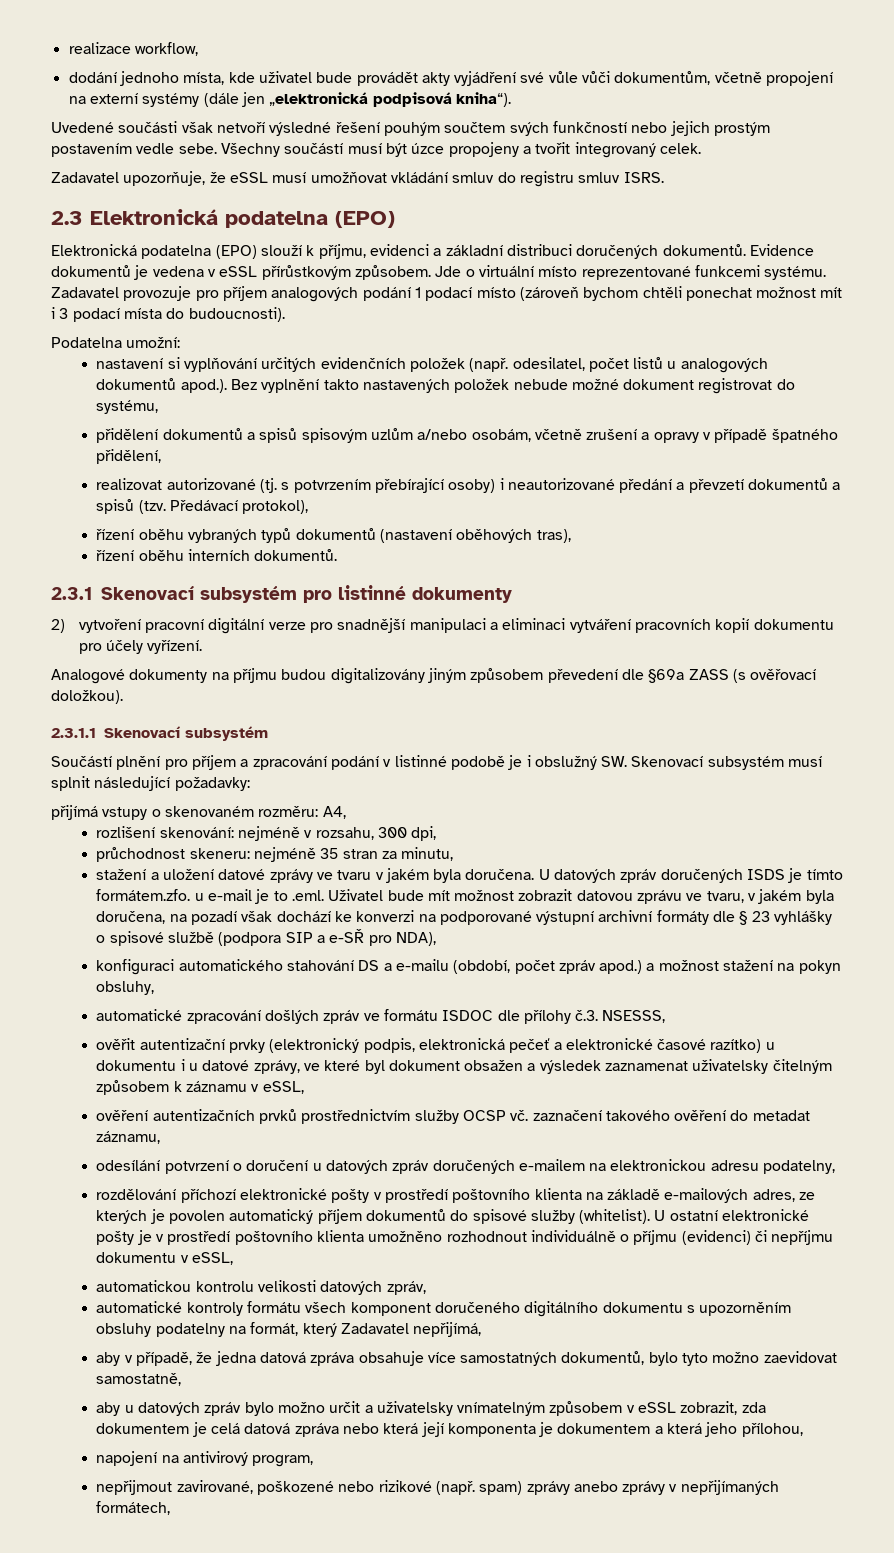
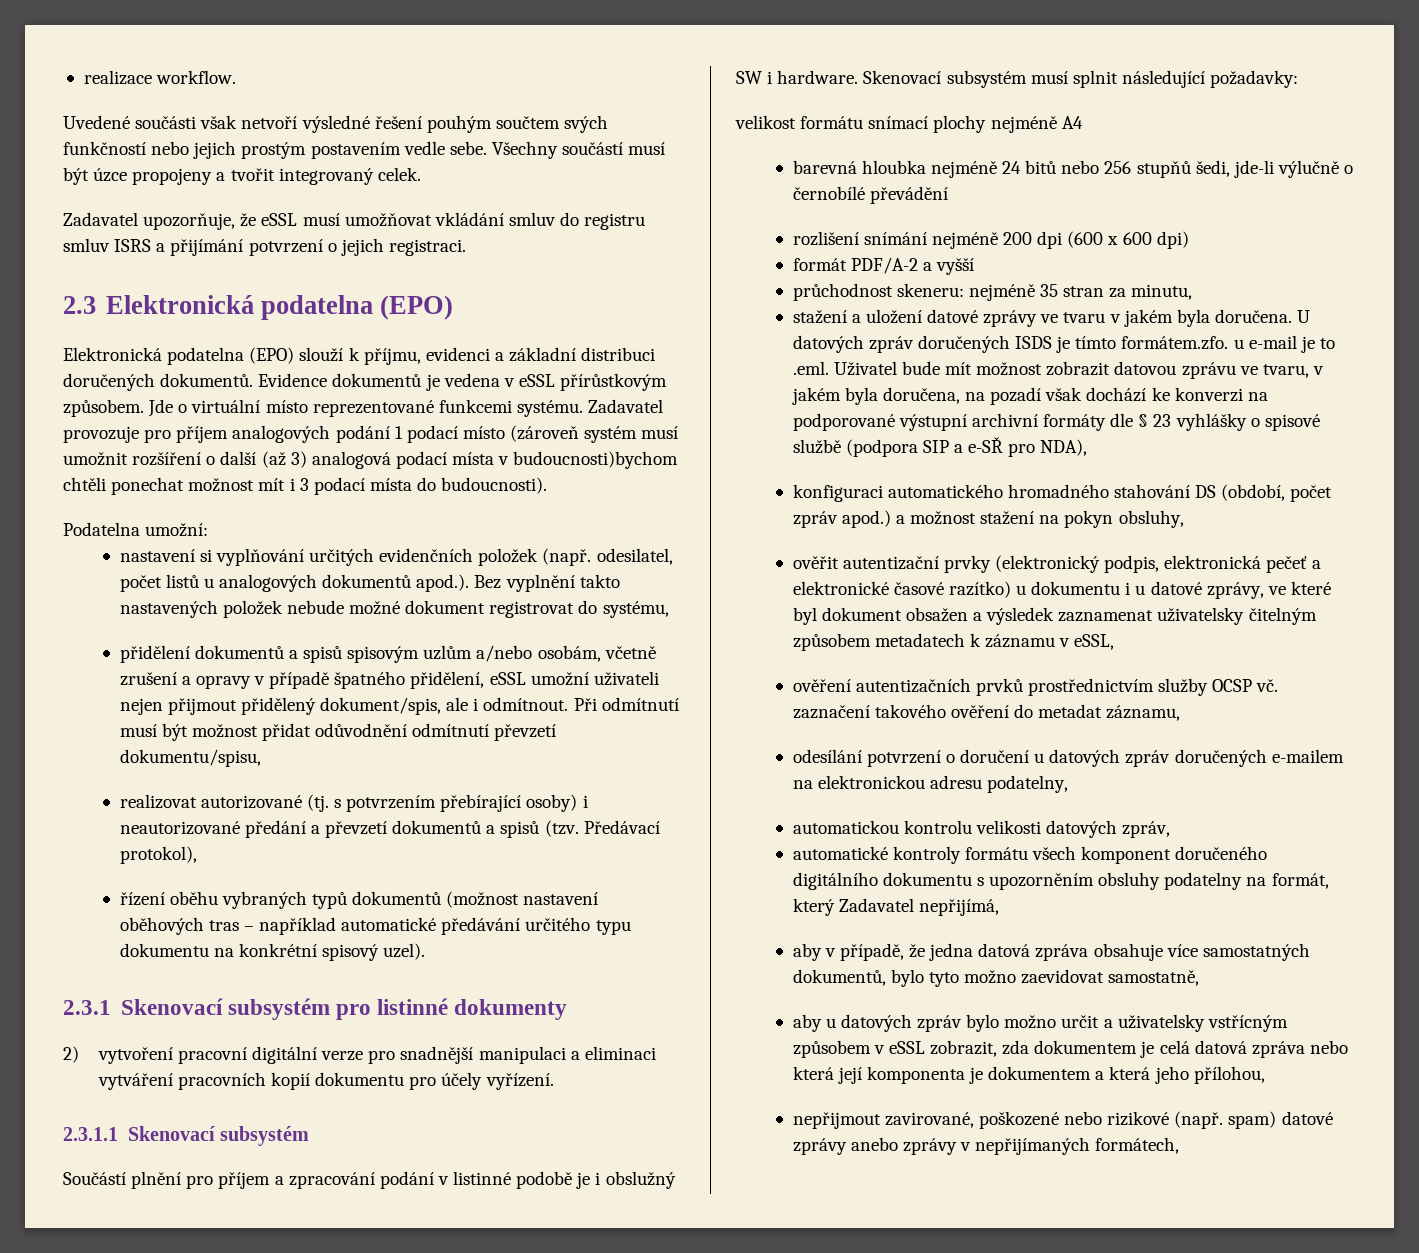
- realizace workflow,
- dodání jednoho místa, kde uživatel bude provádět akty vyjádření své vůle vůči dokumentům, včetně propojení na externí systémy (dále jen „elektronická podpisová kniha“).
+ realizace workflow.
- Zadavatel upozorňuje, že eSSL musí umožňovat vkládání smluv do registru smluv ISRS.
+ Zadavatel upozorňuje, že eSSL musí umožňovat vkládání smluv do registru smluv ISRS a přijímání potvrzení o jejich registraci.
- Zadavatel provozuje pro příjem analogových podání 1 podací místo (zároveň bychom chtěli ponechat možnost mít i 3 podací místa do budoucnosti).
+ Zadavatel provozuje pro příjem analogových podání 1 podací místo (zároveň systém musí umožnit rozšíření o další (až 3) analogová podací místa v budoucnosti)bychom chtěli ponechat možnost mít i 3 podací místa do budoucnosti).
- přidělení dokumentů a spisů spisovým uzlům a/nebo osobám, včetně zrušení a opravy v případě špatného přidělení,
+ přidělení dokumentů a spisů spisovým uzlům a/nebo osobám, včetně zrušení a opravy v případě špatného přidělení, eSSL umožní uživateli nejen přijmout přidělený dokument/spis, ale i odmítnout. Při odmítnutí musí být možnost přidat odůvodnění odmítnutí převzetí dokumentu/spisu,
- řízení oběhu vybraných typů dokumentů (nastavení oběhových tras),
- řízení oběhu interních dokumentů.
+ řízení oběhu vybraných typů dokumentů (možnost nastavení oběhových tras – například automatické předávání určitého typu dokumentu na konkrétní spisový uzel).
- Analogové dokumenty na příjmu budou digitalizovány jiným způsobem převedení dle §69a ZASS (s ověřovací doložkou).
- Součástí plnění pro příjem a zpracování podání v listinné podobě je i obslužný SW. Skenovací subsystém musí splnit následující požadavky:
+ Součástí plnění pro příjem a zpracování podání v listinné podobě je i obslužný SW i hardware. Skenovací subsystém musí splnit následující požadavky:
- přijímá vstupy o skenovaném rozměru: A4,
- rozlišení skenování: nejméně v rozsahu, 300 dpi,
+ velikost formátu snímací plochy nejméně A4
+ barevná hloubka nejméně 24 bitů nebo 256 stupňů šedi, jde-li výlučně o černobílé převádění
+ rozlišení snímání nejméně 200 dpi (600 x 600 dpi)
+ formát PDF/A-2 a vyšší
- konfiguraci automatického stahování DS a e-mailu (období, počet zpráv apod.) a možnost stažení na pokyn obsluhy,
+ konfiguraci automatického hromadného stahování DS (období, počet zpráv apod.) a možnost stažení na pokyn obsluhy,
- automatické zpracování došlých zpráv ve formátu ISDOC dle přílohy č.3. NSESSS,
- ověřit autentizační prvky (elektronický podpis, elektronická pečeť a elektronické časové razítko) u dokumentu i u datové zprávy, ve které byl dokument obsažen a výsledek zaznamenat uživatelsky čitelným způsobem k záznamu v eSSL,
+ ověřit autentizační prvky (elektronický podpis, elektronická pečeť a elektronické časové razítko) u dokumentu i u datové zprávy, ve které byl dokument obsažen a výsledek zaznamenat uživatelsky čitelným způsobem metadatech k záznamu v eSSL,
- rozdělování příchozí elektronické pošty v prostředí poštovního klienta na základě e-mailových adres, ze kterých je povolen automatický příjem dokumentů do spisové služby (whitelist). U ostatní elektronické pošty je v prostředí poštovního klienta umožněno rozhodnout individuálně o příjmu (evidenci) či nepříjmu dokumentu v eSSL,
- aby u datových zpráv bylo možno určit a uživatelsky vnímatelným způsobem v eSSL zobrazit, zda dokumentem je celá datová zpráva nebo která její komponenta je dokumentem a která jeho přílohou,
+ aby u datových zpráv bylo možno určit a uživatelsky vstřícným způsobem v eSSL zobrazit, zda dokumentem je celá datová zpráva nebo která její komponenta je dokumentem a která jeho přílohou,
- napojení na antivirový program,
- nepřijmout zavirované, poškozené nebo rizikové (např. spam) zprávy anebo zprávy v nepřijímaných formátech,
+ nepřijmout zavirované, poškozené nebo rizikové (např. spam) datové zprávy anebo zprávy v nepřijímaných formátech,

